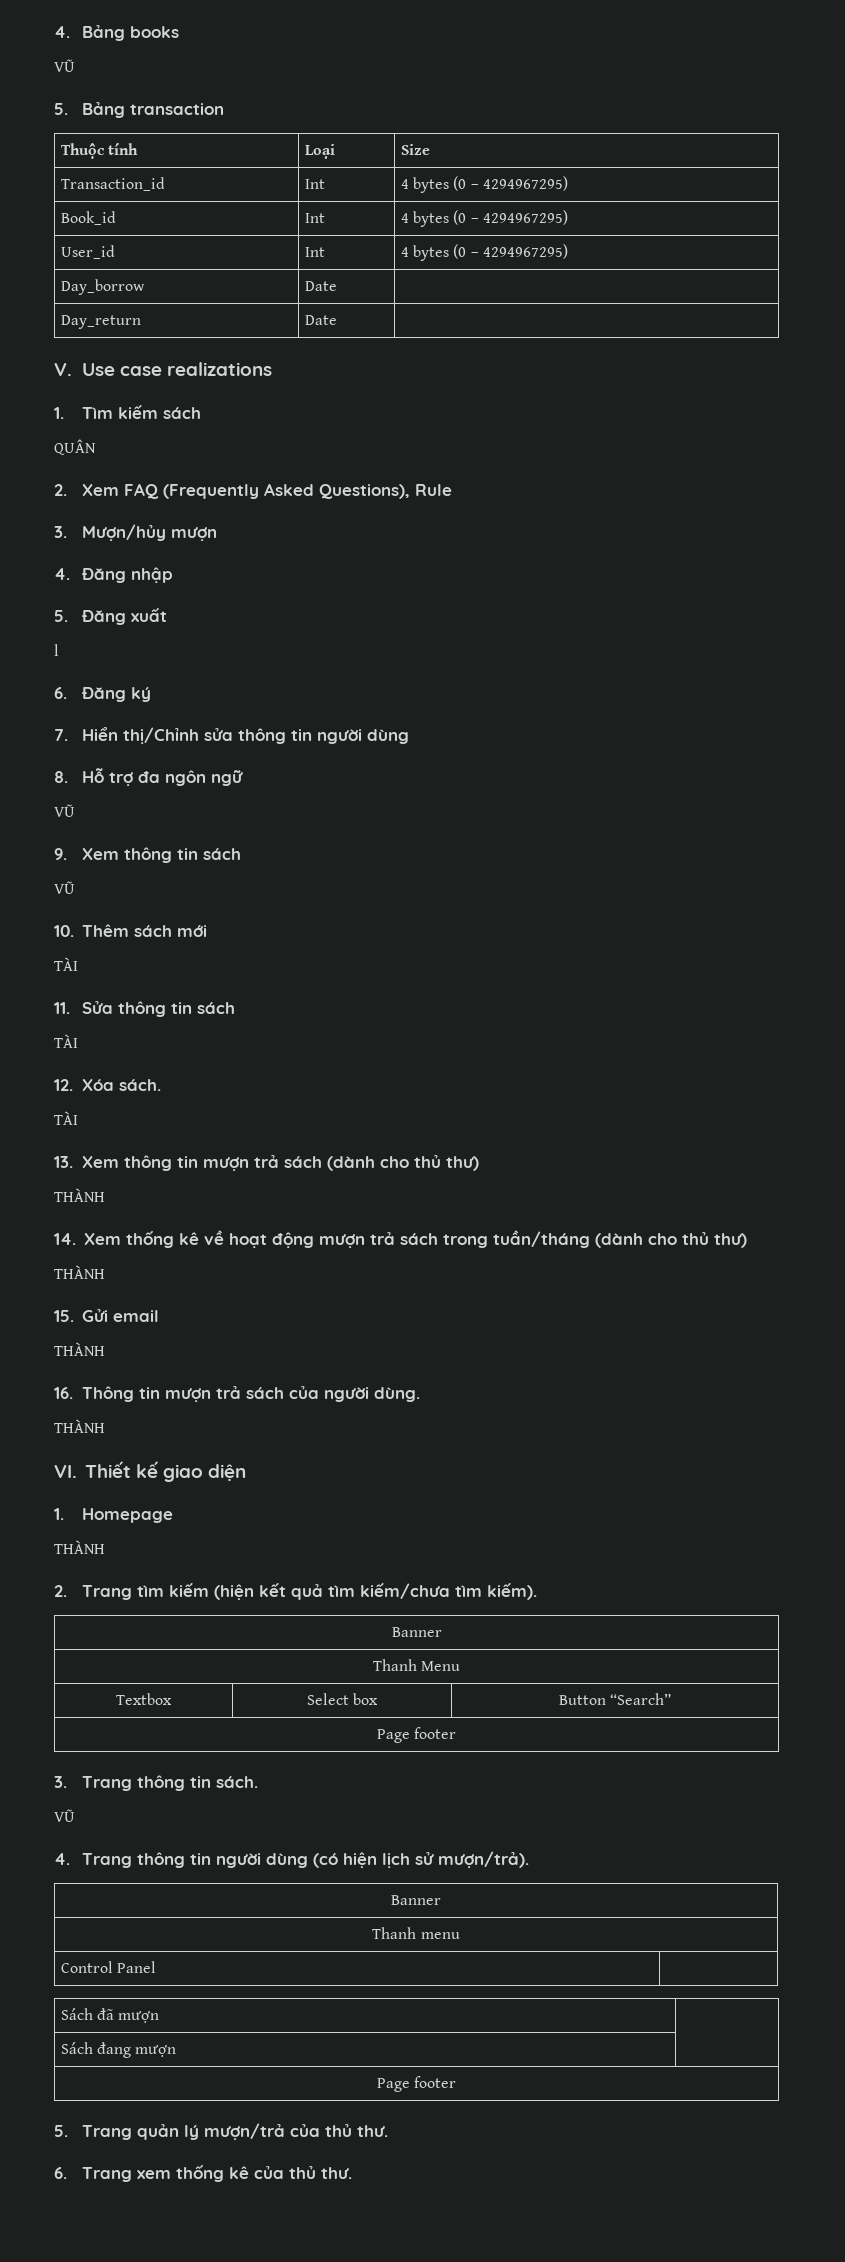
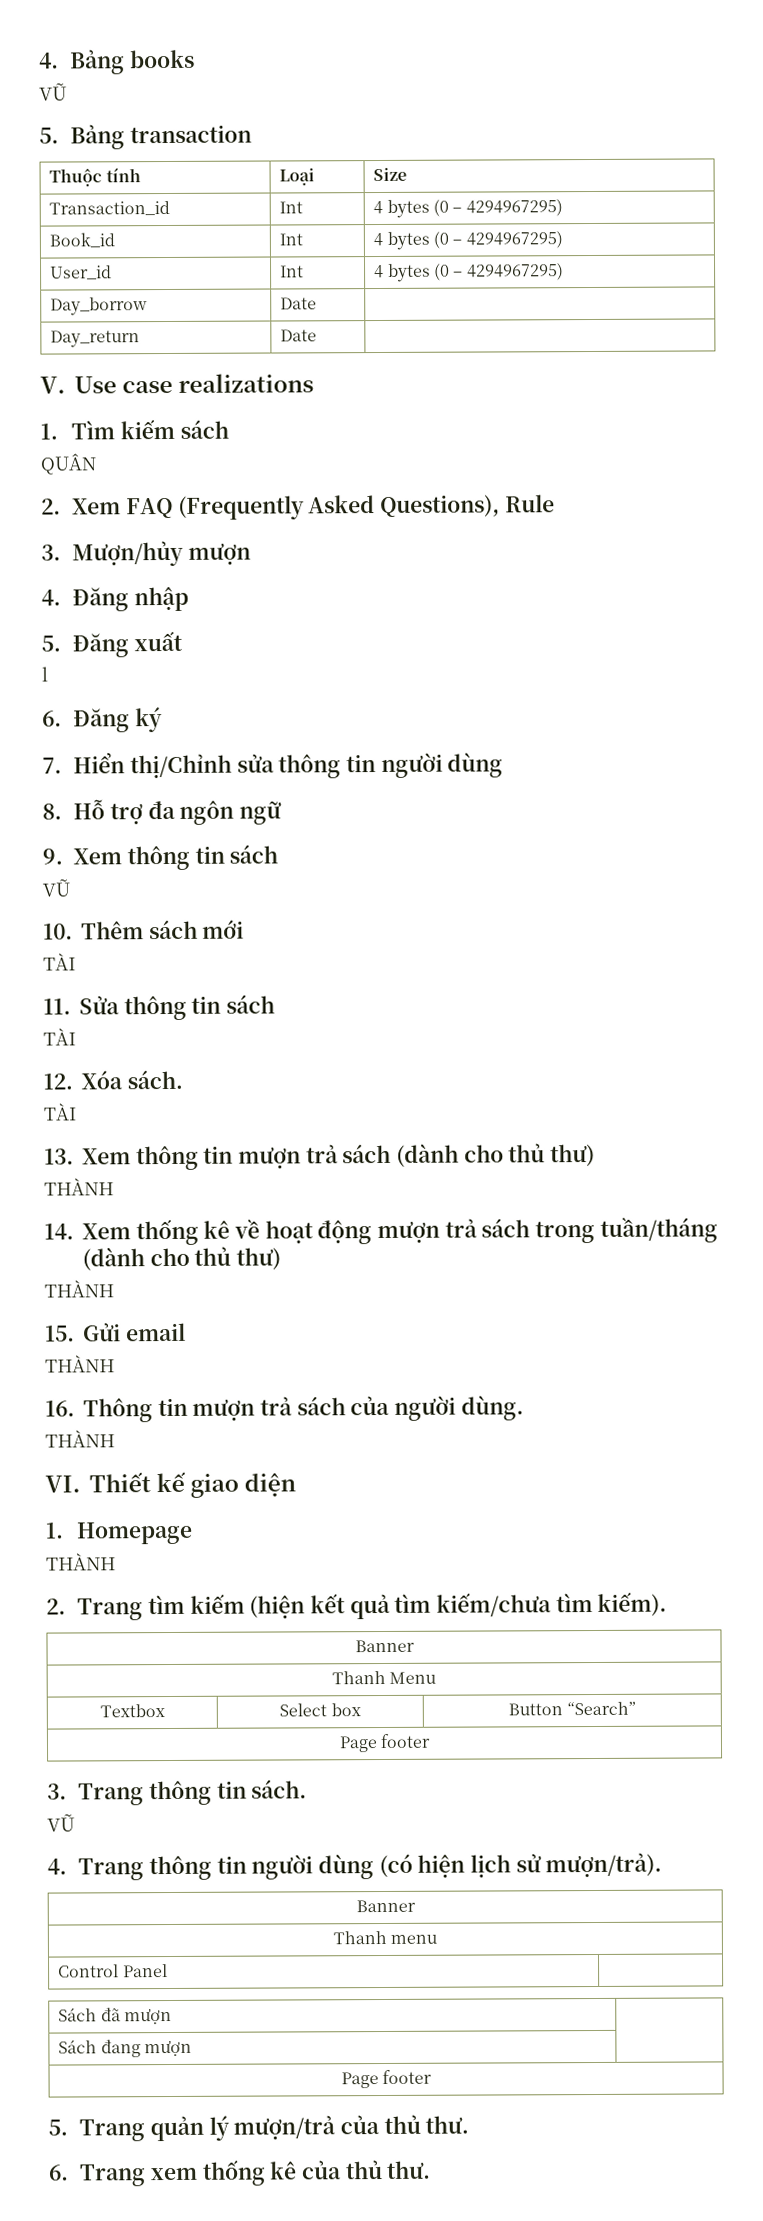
  8. Hỗ trợ đa ngôn ngữ
- VŨ

